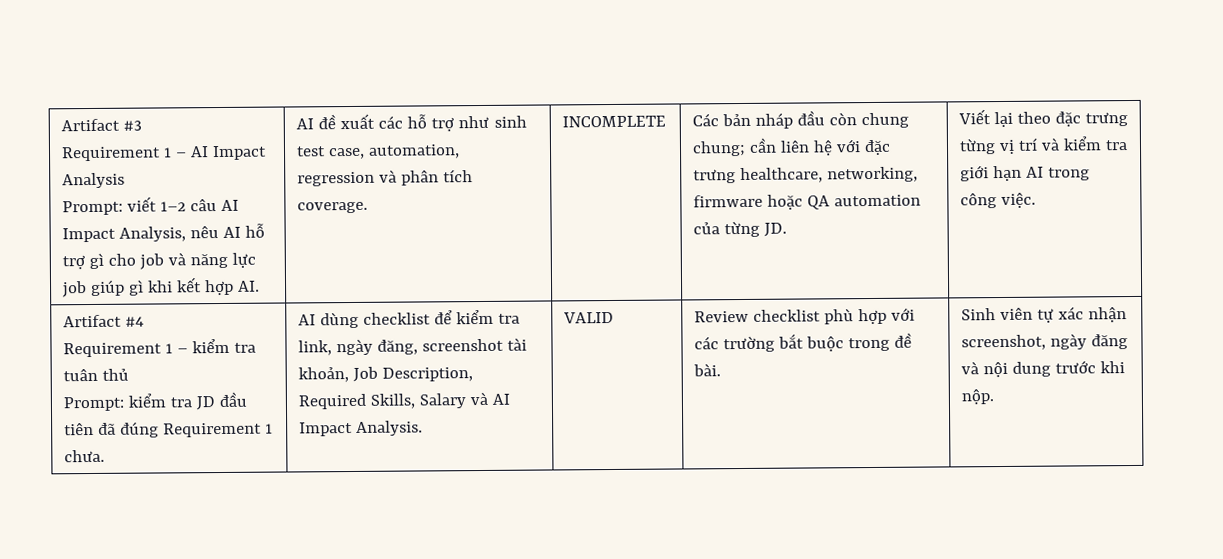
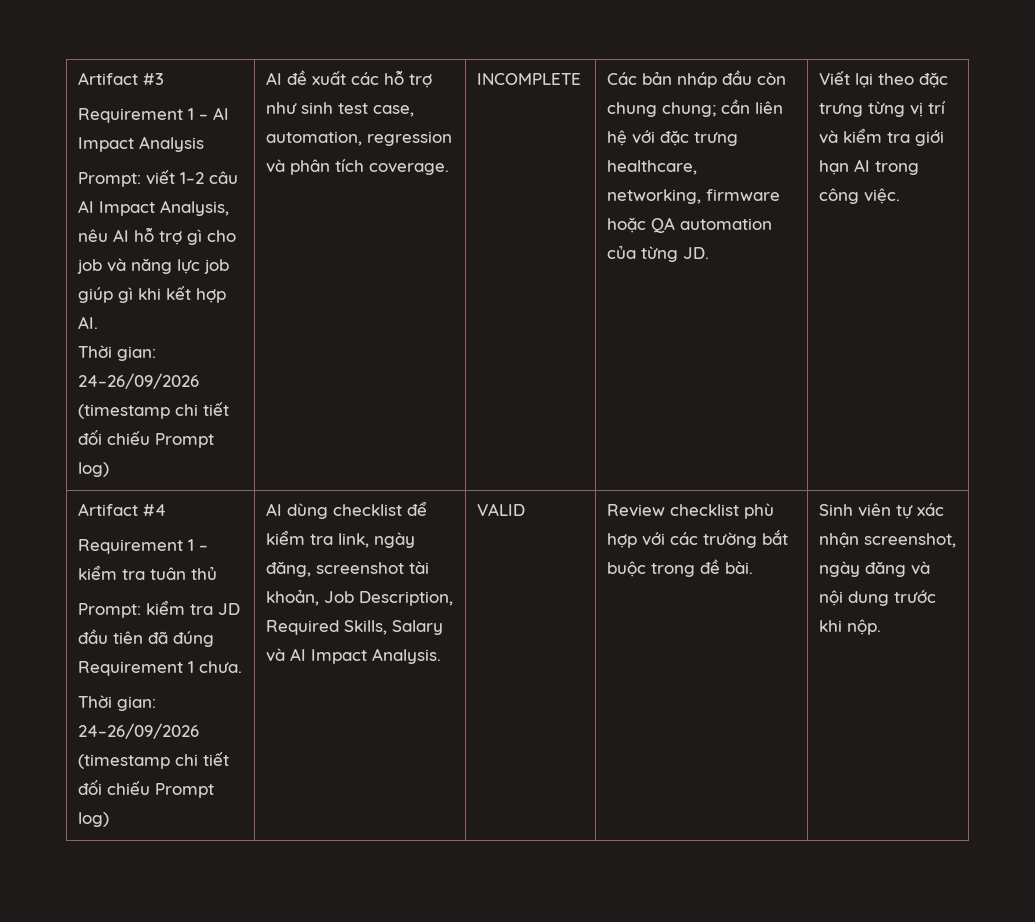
  Prompt: viết 1–2 câu AI Impact Analysis, nêu AI hỗ trợ gì cho job và năng lực job giúp gì khi kết hợp AI.
+ Thời gian: 24–26/09/2026 (timestamp chi tiết đối chiếu Prompt log)
  Prompt: kiểm tra JD đầu tiên đã đúng Requirement 1 chưa.
+ Thời gian: 24–26/09/2026 (timestamp chi tiết đối chiếu Prompt log)

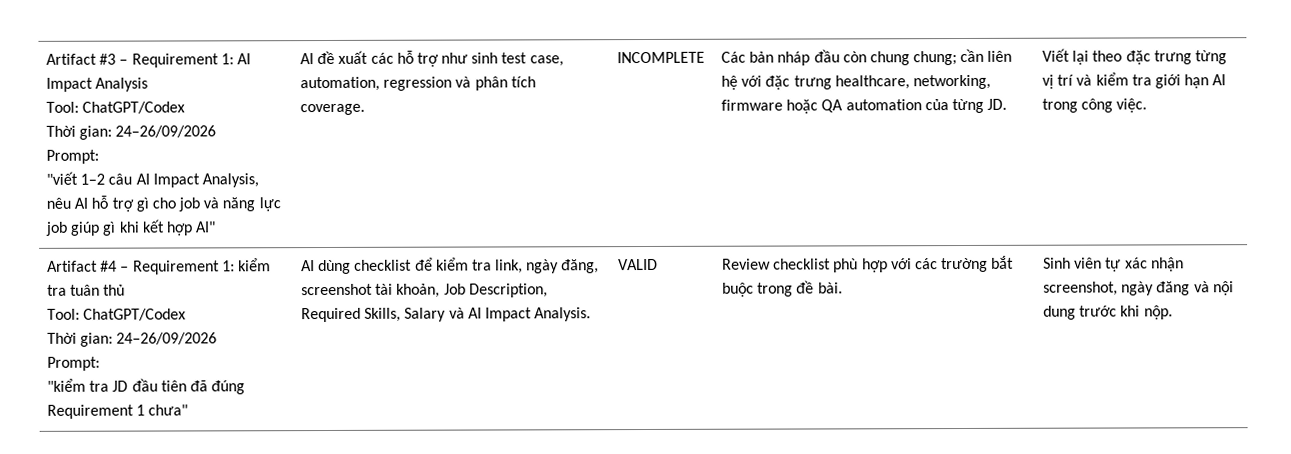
- Artifact #3
- Requirement 1 – AI Impact Analysis
- Prompt: viết 1–2 câu AI Impact Analysis, nêu AI hỗ trợ gì cho job và năng lực job giúp gì khi kết hợp AI.
- Thời gian: 24–26/09/2026 (timestamp chi tiết đối chiếu Prompt log)
+ Artifact #3 – Requirement 1: AI Impact Analysis
+ Tool: ChatGPT/Codex
+ Thời gian: 24–26/09/2026
+ Prompt:
+ "viết 1–2 câu AI Impact Analysis, nêu AI hỗ trợ gì cho job và năng lực job giúp gì khi kết hợp AI"
- Artifact #4
- Requirement 1 – kiểm tra tuân thủ
- Prompt: kiểm tra JD đầu tiên đã đúng Requirement 1 chưa.
- Thời gian: 24–26/09/2026 (timestamp chi tiết đối chiếu Prompt log)
+ Artifact #4 – Requirement 1: kiểm tra tuân thủ
+ Tool: ChatGPT/Codex
+ Thời gian: 24–26/09/2026
+ Prompt:
+ "kiểm tra JD đầu tiên đã đúng Requirement 1 chưa"

